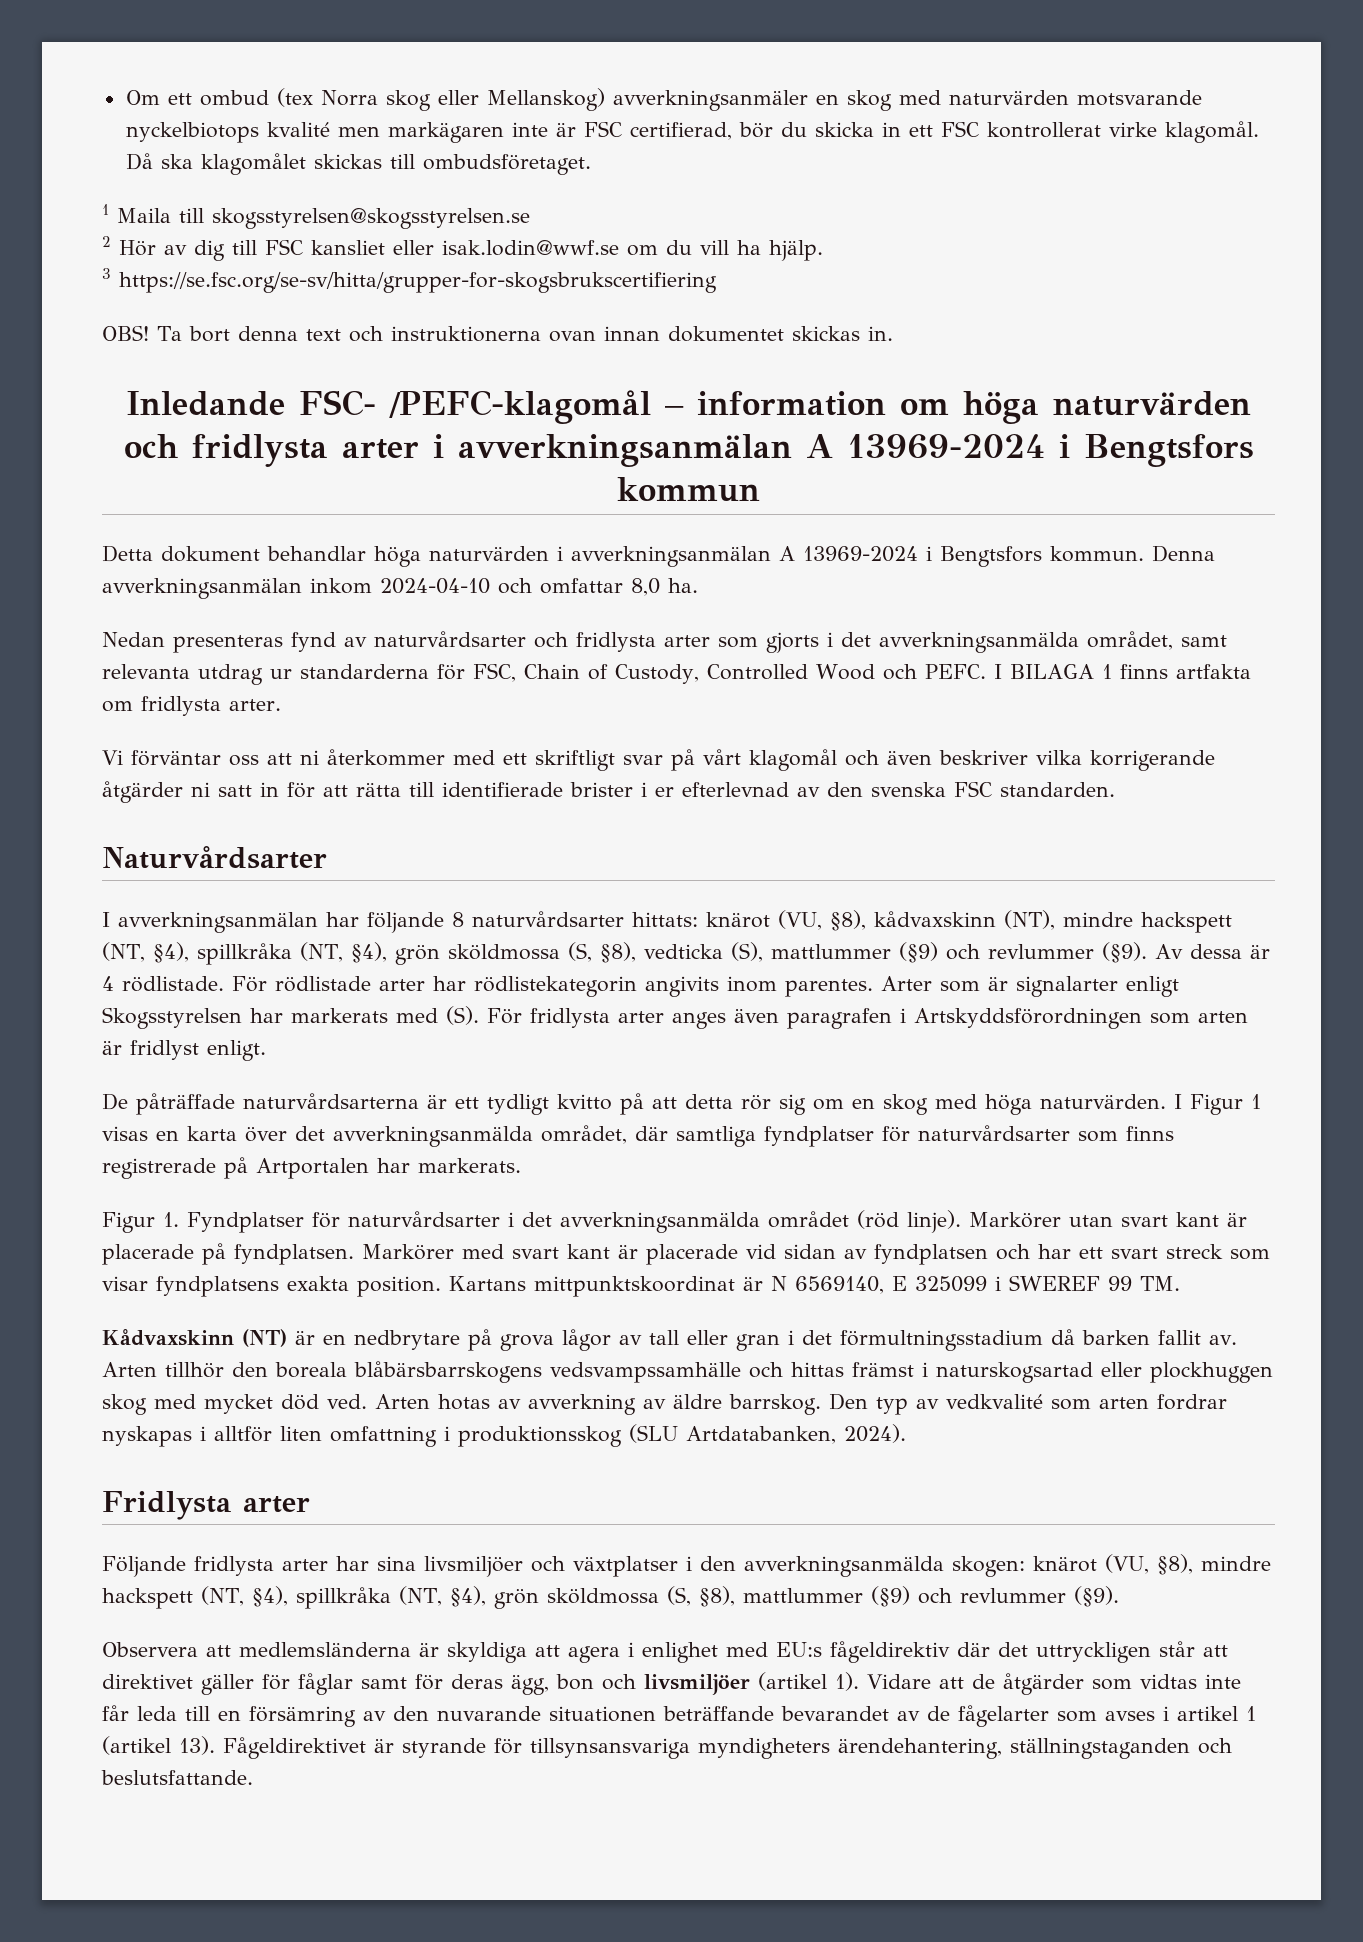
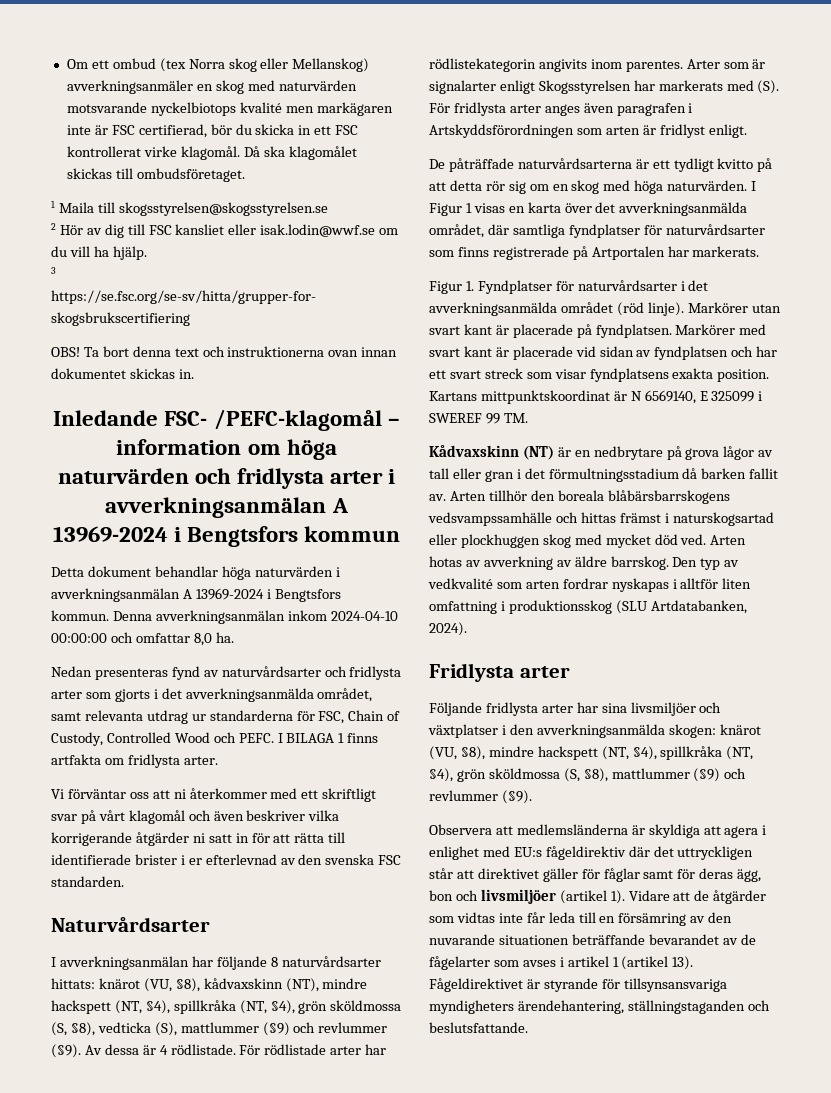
- Denna avverkningsanmälan inkom 2024-04-10 och omfattar 8,0 ha.
+ Denna avverkningsanmälan inkom 2024-04-10 00:00:00 och omfattar 8,0 ha.

